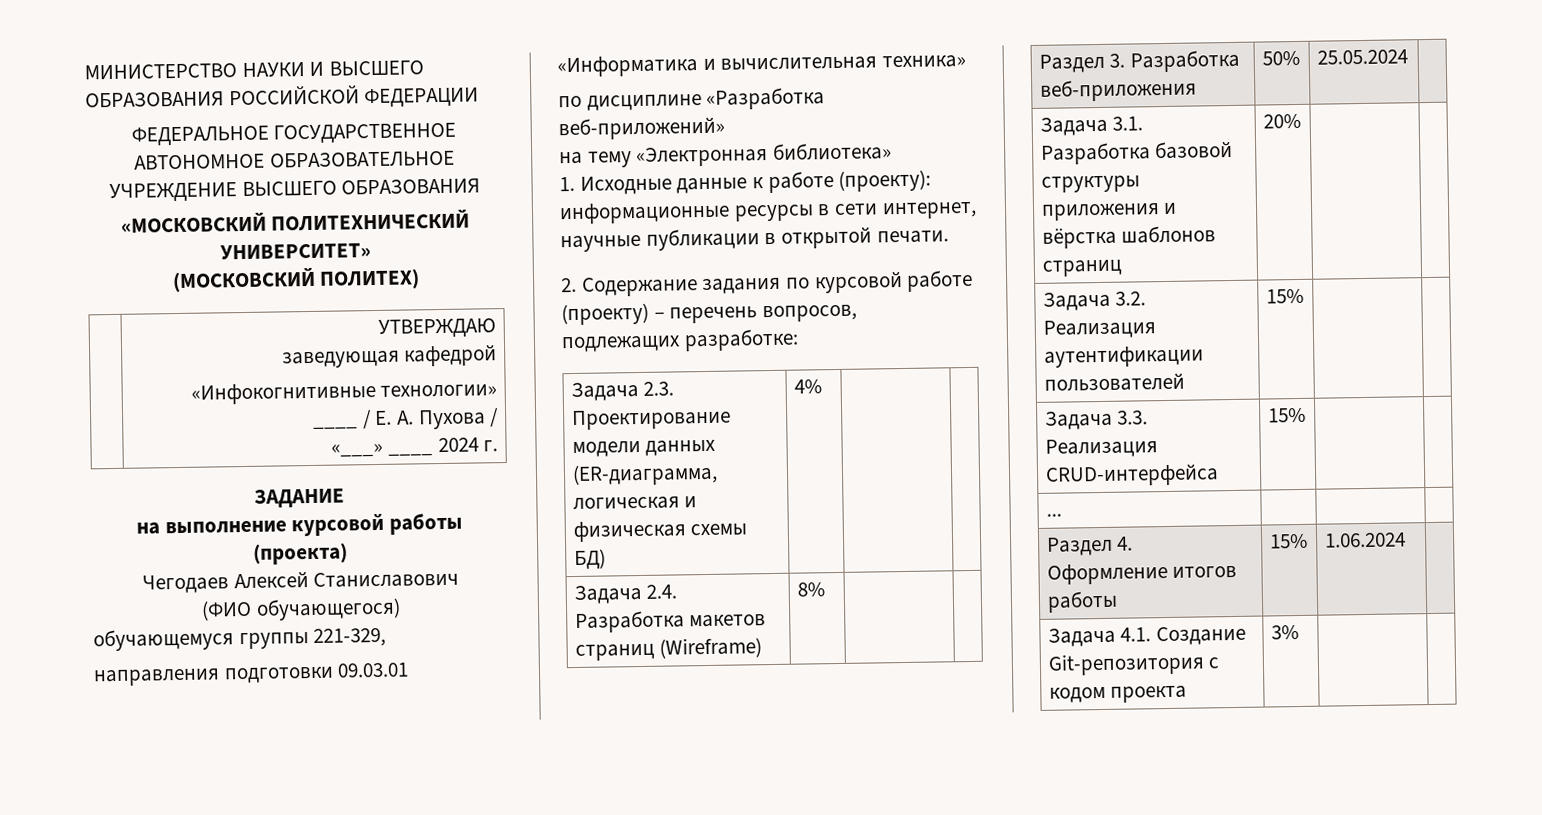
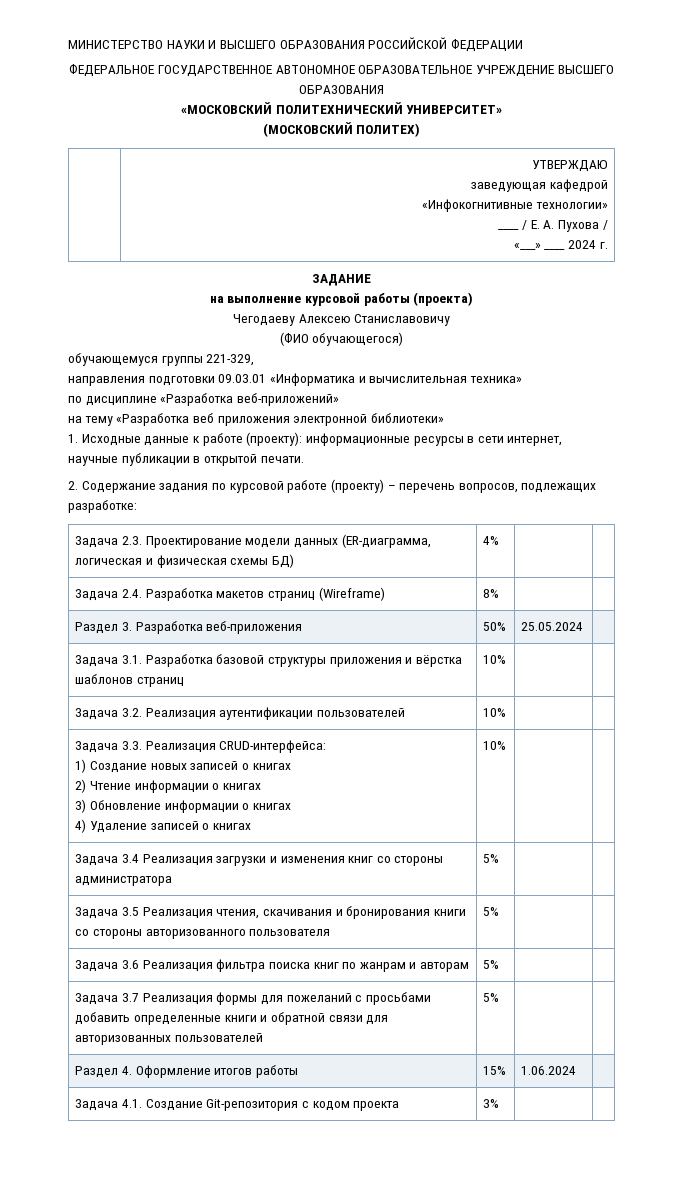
- Чегодаев Алексей Станиславович
+ Чегодаеву Алексею Станиславовичу
- на тему «Электронная библиотека»
+ на тему «Разработка веб приложения электронной библиотеки»
- Задача 3.1. Разработка базовой структуры приложения и вёрстка шаблонов страниц | 20% | |
+ Задача 3.1. Разработка базовой структуры приложения и вёрстка шаблонов страниц | 10% | |
- Задача 3.2. Реализация аутентификации пользователей | 15% | |
+ Задача 3.2. Реализация аутентификации пользователей | 10% | |
- Задача 3.3. Реализация CRUD-интерфейса | 15% | |
- ... | | |
+ Задача 3.3. Реализация CRUD-интерфейса:
+ 1) Создание новых записей о книгах
+ 2) Чтение информации о книгах
+ 3) Обновление информации о книгах
+ 4) Удаление записей о книгах | 10% | |
+ Задача 3.4 Реализация загрузки и изменения книг со стороны администратора | 5% | |
+ Задача 3.5 Реализация чтения, скачивания и бронирования книги со стороны авторизованного пользователя | 5% | |
+ Задача 3.6 Реализация фильтра поиска книг по жанрам и авторам | 5% | |
+ Задача 3.7 Реализация формы для пожеланий с просьбами добавить определенные книги и обратной связи для авторизованных пользователей | 5% | |

